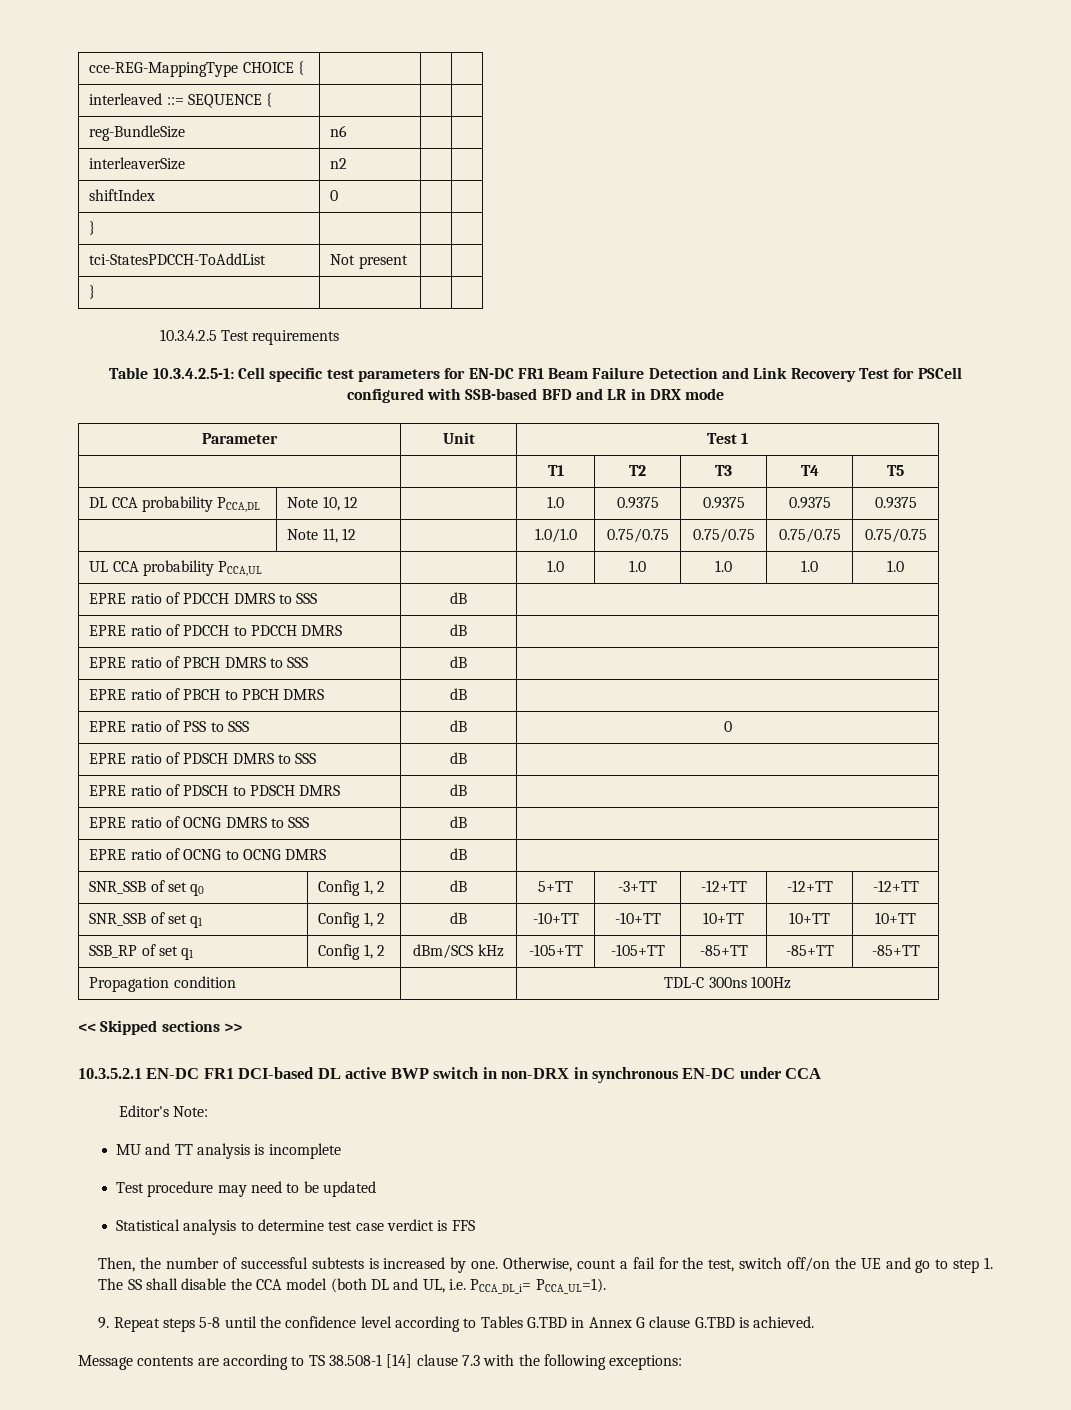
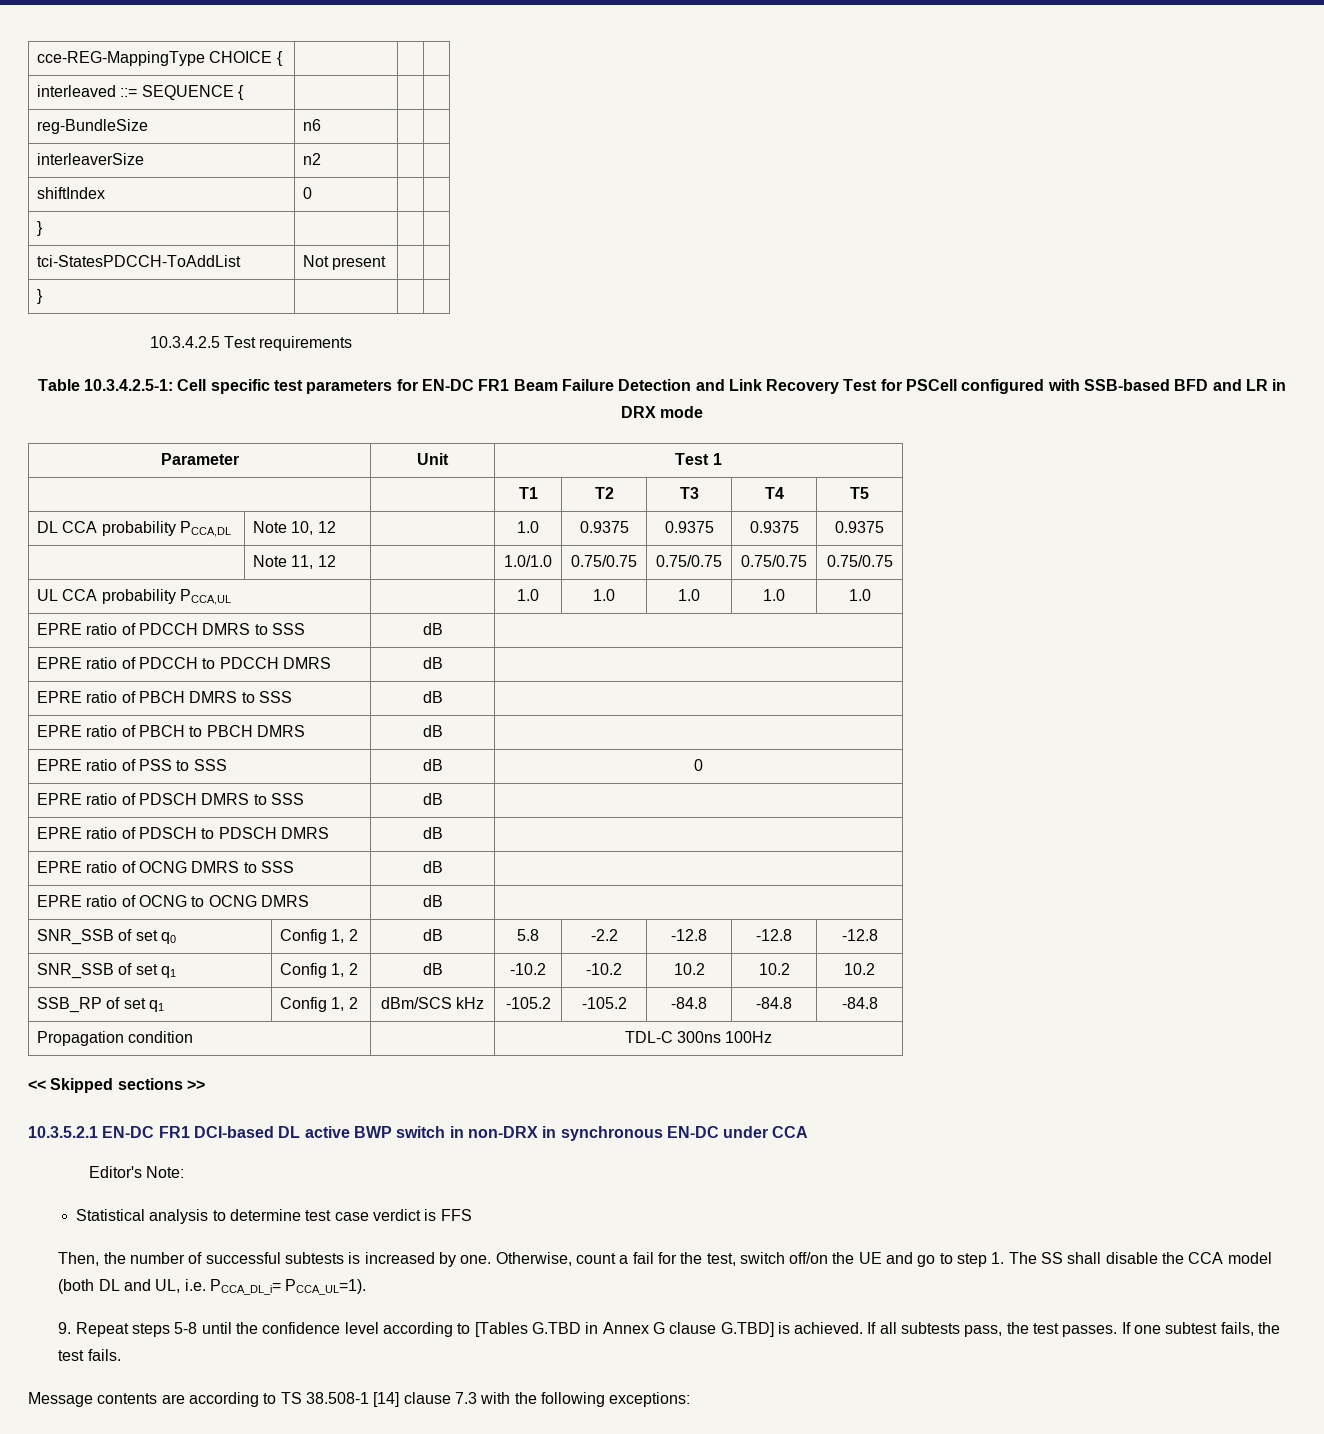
- SNR_SSB of set q0 | Config 1, 2 | dB | 5+TT | -3+TT | -12+TT | -12+TT | -12+TT
+ SNR_SSB of set q0 | Config 1, 2 | dB | 5.8 | -2.2 | -12.8 | -12.8 | -12.8
- SNR_SSB of set q1 | Config 1, 2 | dB | -10+TT | -10+TT | 10+TT | 10+TT | 10+TT
+ SNR_SSB of set q1 | Config 1, 2 | dB | -10.2 | -10.2 | 10.2 | 10.2 | 10.2
- SSB_RP of set q1 | Config 1, 2 | dBm/SCS kHz | -105+TT | -105+TT | -85+TT | -85+TT | -85+TT
+ SSB_RP of set q1 | Config 1, 2 | dBm/SCS kHz | -105.2 | -105.2 | -84.8 | -84.8 | -84.8
- MU and TT analysis is incomplete
- Test procedure may need to be updated
- 9. Repeat steps 5-8 until the confidence level according to Tables G.TBD in Annex G clause G.TBD is achieved.
+ 9. Repeat steps 5-8 until the confidence level according to [Tables G.TBD in Annex G clause G.TBD] is achieved. If all subtests pass, the test passes. If one subtest fails, the test fails.

